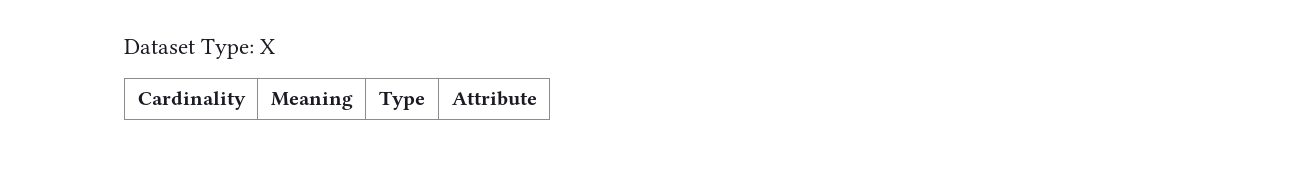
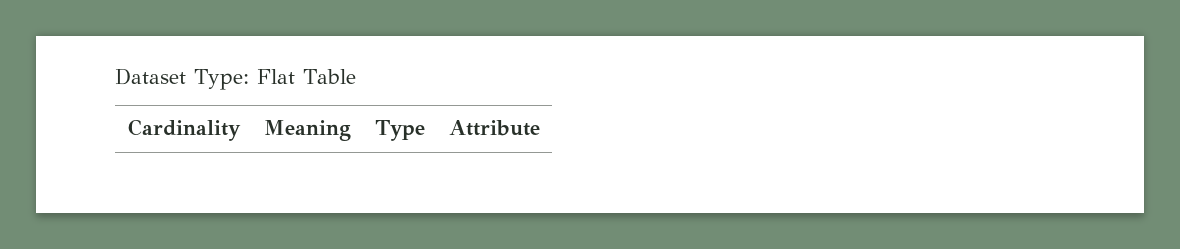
- Dataset Type: X
+ Dataset Type: Flat Table

